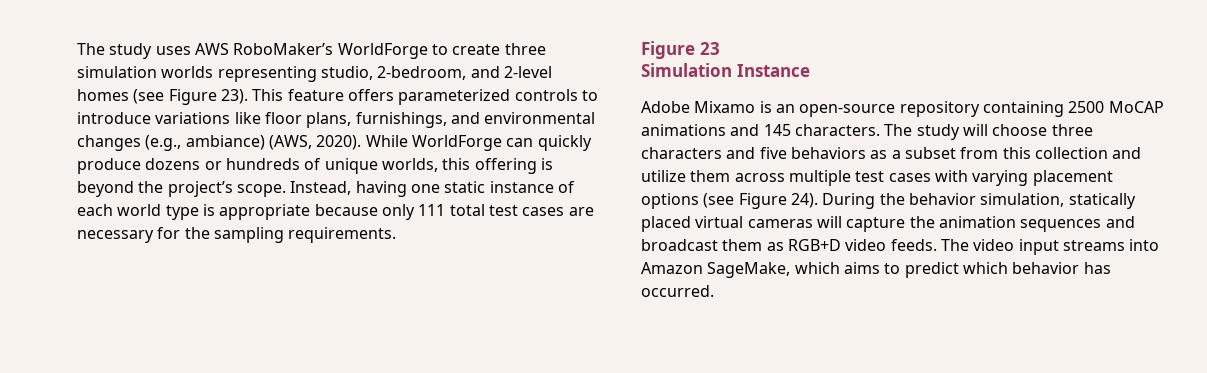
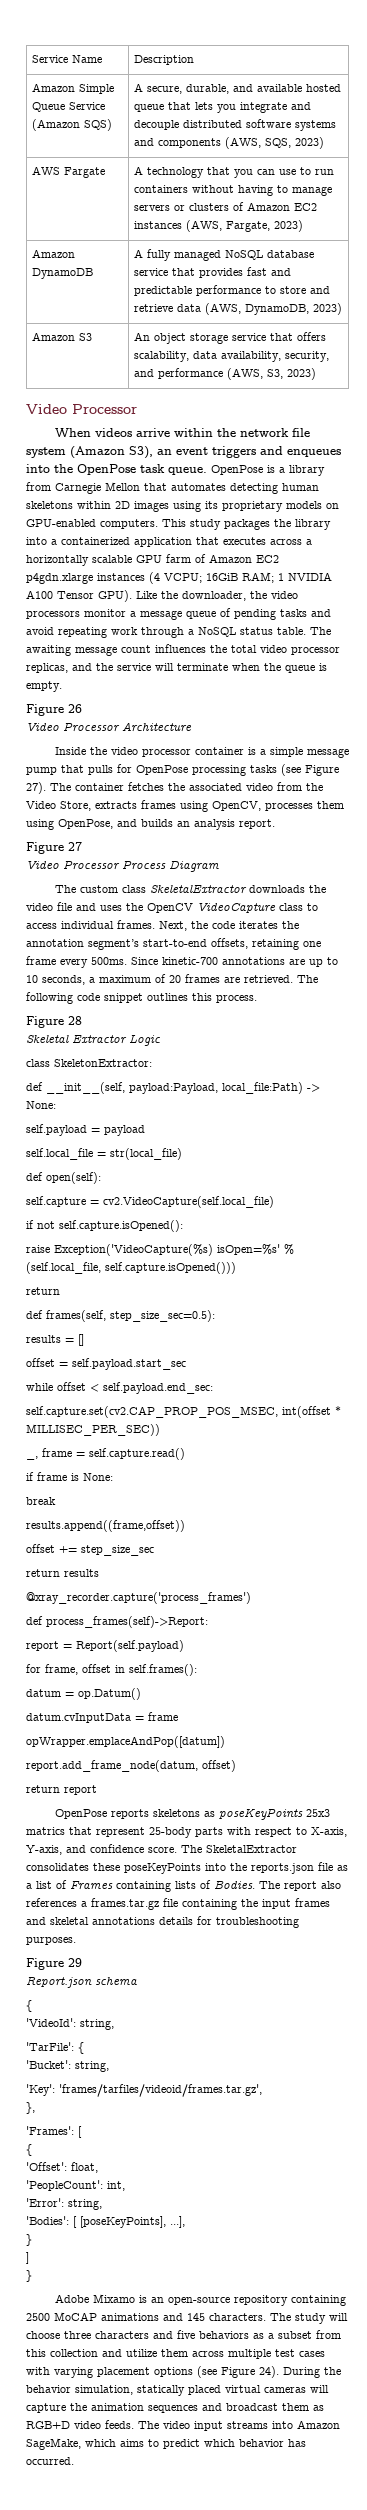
- The study uses AWS RoboMaker’s WorldForge to create three simulation worlds representing studio, 2-bedroom, and 2-level homes (see Figure 23). This feature offers parameterized controls to introduce variations like floor plans, furnishings, and environmental changes (e.g., ambiance) (AWS, 2020). While WorldForge can quickly produce dozens or hundreds of unique worlds, this offering is beyond the project’s scope. Instead, having one static instance of each world type is appropriate because only 111 total test cases are necessary for the sampling requirements.
- Figure 23
- Simulation Instance
+ Service Name | Description
+ Amazon Simple Queue Service (Amazon SQS) | A secure, durable, and available hosted queue that lets you integrate and decouple distributed software systems and components (AWS, SQS, 2023)
+ AWS Fargate | A technology that you can use to run containers without having to manage servers or clusters of Amazon EC2 instances (AWS, Fargate, 2023)
+ Amazon DynamoDB | A fully managed NoSQL database service that provides fast and predictable performance to store and retrieve data (AWS, DynamoDB, 2023)
+ Amazon S3 | An object storage service that offers scalability, data availability, security, and performance (AWS, S3, 2023)
+ Video Processor
+ When videos arrive within the network file system (Amazon S3), an event triggers and enqueues into the OpenPose task queue. OpenPose is a library from Carnegie Mellon that automates detecting human skeletons within 2D images using its proprietary models on GPU-enabled computers. This study packages the library into a containerized application that executes across a horizontally scalable GPU farm of Amazon EC2 p4gdn.xlarge instances (4 VCPU; 16GiB RAM; 1 NVIDIA A100 Tensor GPU). Like the downloader, the video processors monitor a message queue of pending tasks and avoid repeating work through a NoSQL status table. The awaiting message count influences the total video processor replicas, and the service will terminate when the queue is empty.
+ Figure 26
+ Video Processor Architecture
+ Inside the video processor container is a simple message pump that pulls for OpenPose processing tasks (see Figure 27). The container fetches the associated video from the Video Store, extracts frames using OpenCV, processes them using OpenPose, and builds an analysis report.
+ Figure 27
+ Video Processor Process Diagram
+ The custom class SkeletalExtractor downloads the video file and uses the OpenCV VideoCapture class to access individual frames. Next, the code iterates the annotation segment’s start-to-end offsets, retaining one frame every 500ms. Since kinetic-700 annotations are up to 10 seconds, a maximum of 20 frames are retrieved. The following code snippet outlines this process.
+ Figure 28
+ Skeletal Extractor Logic
+ class SkeletonExtractor:
+ def __init__(self, payload:Payload, local_file:Path) -> None:
+ self.payload = payload
+ self.local_file = str(local_file)
+ def open(self):
+ self.capture = cv2.VideoCapture(self.local_file)
+ if not self.capture.isOpened():
+ raise Exception('VideoCapture(%s) isOpen=%s' % (self.local_file, self.capture.isOpened()))
+ return
+ def frames(self, step_size_sec=0.5):
+ results = []
+ offset = self.payload.start_sec
+ while offset < self.payload.end_sec:
+ self.capture.set(cv2.CAP_PROP_POS_MSEC, int(offset * MILLISEC_PER_SEC))
+ _, frame = self.capture.read()
+ if frame is None:
+ break
+ results.append((frame,offset))
+ offset += step_size_sec
+ return results
+ @xray_recorder.capture('process_frames')
+ def process_frames(self)->Report:
+ report = Report(self.payload)
+ for frame, offset in self.frames():
+ datum = op.Datum()
+ datum.cvInputData = frame
+ opWrapper.emplaceAndPop([datum])
+ report.add_frame_node(datum, offset)
+ return report
+ OpenPose reports skeletons as poseKeyPoints 25x3 matrics that represent 25-body parts with respect to X-axis, Y-axis, and confidence score. The SkeletalExtractor consolidates these poseKeyPoints into the reports.json file as a list of Frames containing lists of Bodies. The report also references a frames.tar.gz file containing the input frames and skeletal annotations details for troubleshooting purposes.
+ Figure 29
+ Report.json schema
+ {
+ 'VideoId': string,
+ 'TarFile': {
+ 'Bucket': string,
+ 'Key': 'frames/tarfiles/videoid/frames.tar.gz',
+ },
+ 'Frames': [
+ {
+ 'Offset': float,
+ 'PeopleCount': int,
+ 'Error': string,
+ 'Bodies': [ [poseKeyPoints], ...],
+ }
+ ]
+ }

